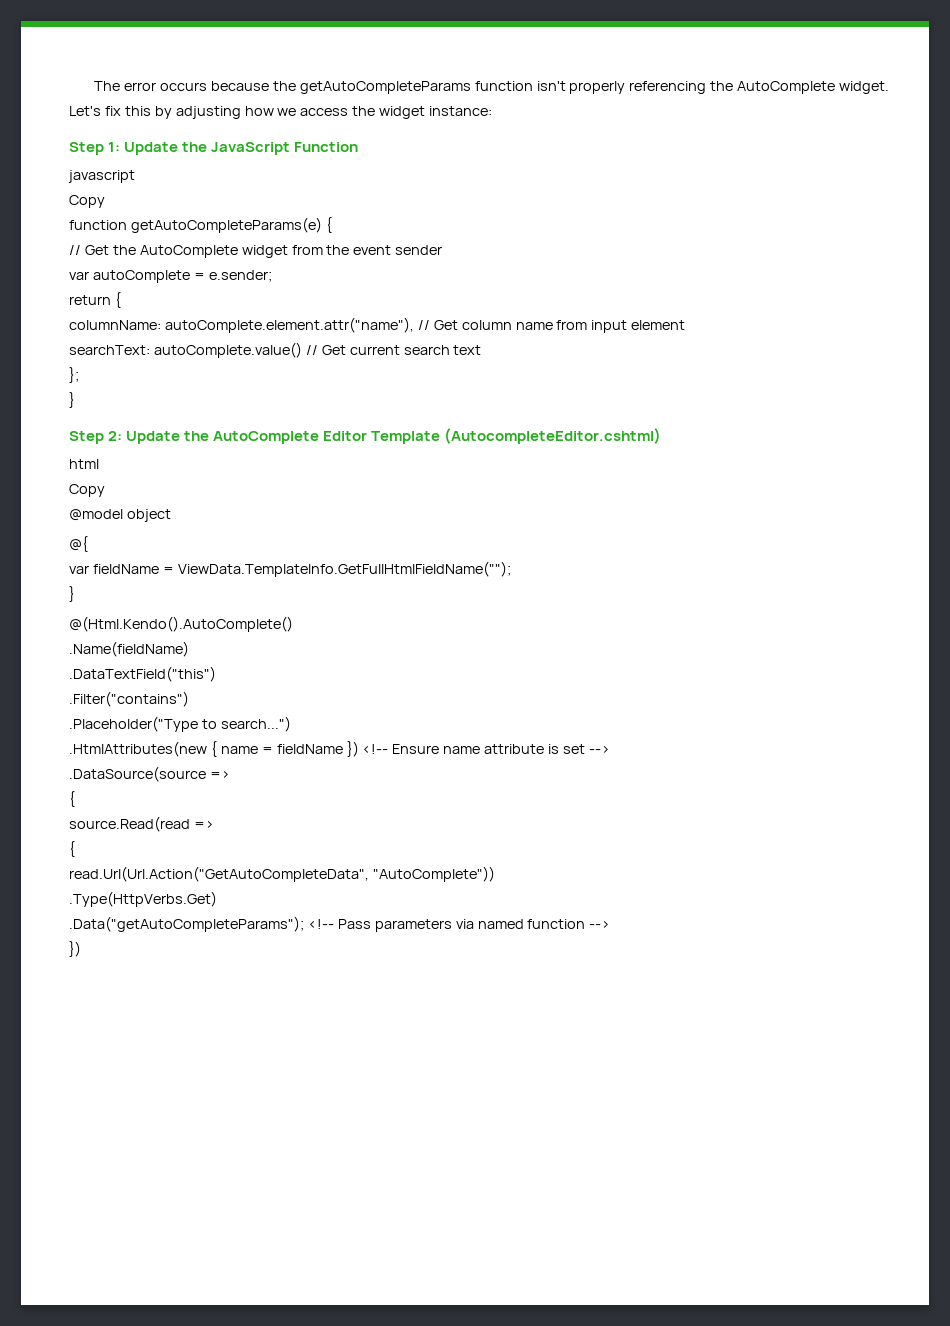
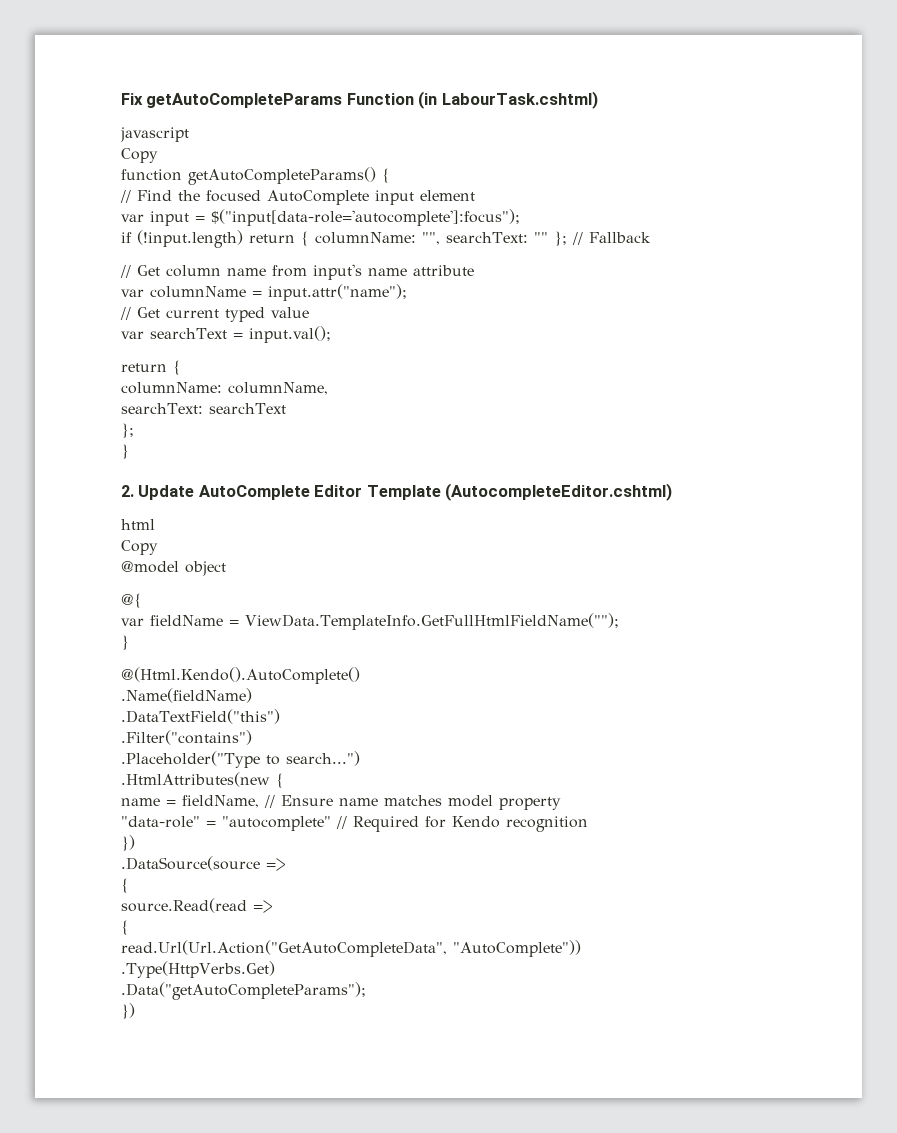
- The error occurs because the getAutoCompleteParams function isn't properly referencing the AutoComplete widget. Let's fix this by adjusting how we access the widget instance:
- Step 1: Update the JavaScript Function
+ Fix getAutoCompleteParams Function (in LabourTask.cshtml)
- function getAutoCompleteParams(e) {
+ function getAutoCompleteParams() {
- // Get the AutoComplete widget from the event sender
- var autoComplete = e.sender;
+ // Find the focused AutoComplete input element
+ var input = $("input[data-role='autocomplete']:focus");
+ if (!input.length) return { columnName: "", searchText: "" }; // Fallback
+ // Get column name from input's name attribute
+ var columnName = input.attr("name");
+ // Get current typed value
+ var searchText = input.val();
  return {
- columnName: autoComplete.element.attr("name"), // Get column name from input element
- searchText: autoComplete.value() // Get current search text
+ columnName: columnName,
+ searchText: searchText
  };
  }
- Step 2: Update the AutoComplete Editor Template (AutocompleteEditor.cshtml)
+ 2. Update AutoComplete Editor Template (AutocompleteEditor.cshtml)
- .HtmlAttributes(new { name = fieldName }) <!-- Ensure name attribute is set -->
+ .HtmlAttributes(new {
+ name = fieldName, // Ensure name matches model property
+ "data-role" = "autocomplete" // Required for Kendo recognition
+ })
- .Data("getAutoCompleteParams"); <!-- Pass parameters via named function -->
+ .Data("getAutoCompleteParams");

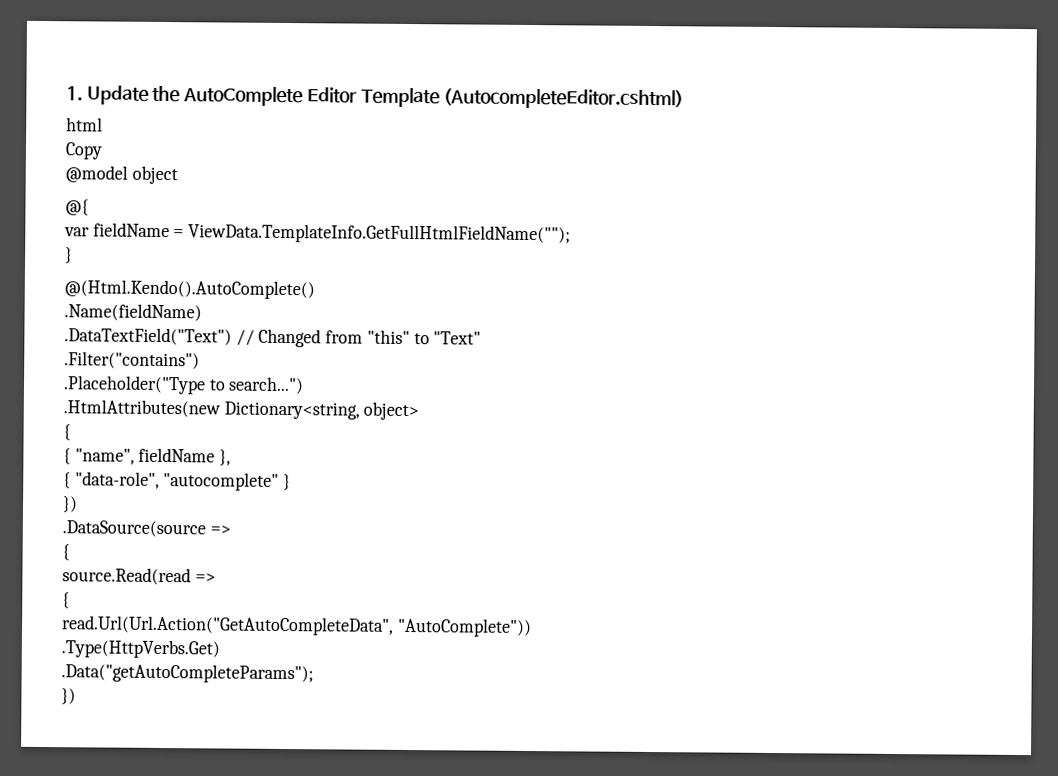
- Fix getAutoCompleteParams Function (in LabourTask.cshtml)
- javascript
- Copy
- function getAutoCompleteParams() {
- // Find the focused AutoComplete input element
- var input = $("input[data-role='autocomplete']:focus");
- if (!input.length) return { columnName: "", searchText: "" }; // Fallback
- // Get column name from input's name attribute
- var columnName = input.attr("name");
- // Get current typed value
- var searchText = input.val();
- return {
- columnName: columnName,
- searchText: searchText
- };
- }
- 2. Update AutoComplete Editor Template (AutocompleteEditor.cshtml)
+ 1. Update the AutoComplete Editor Template (AutocompleteEditor.cshtml)
- .DataTextField("this")
+ .DataTextField("Text") // Changed from "this" to "Text"
- .HtmlAttributes(new {
- name = fieldName, // Ensure name matches model property
- "data-role" = "autocomplete" // Required for Kendo recognition
+ .HtmlAttributes(new Dictionary<string, object>
+ {
+ { "name", fieldName },
+ { "data-role", "autocomplete" }

